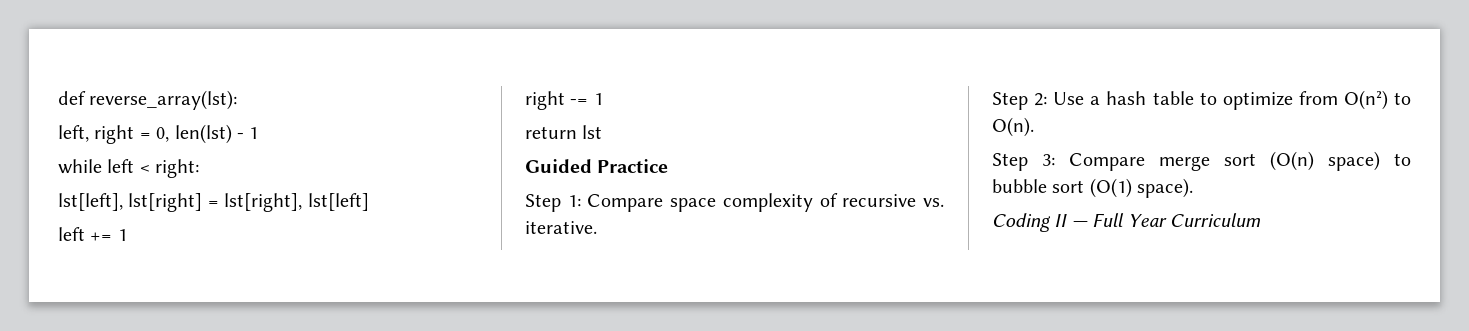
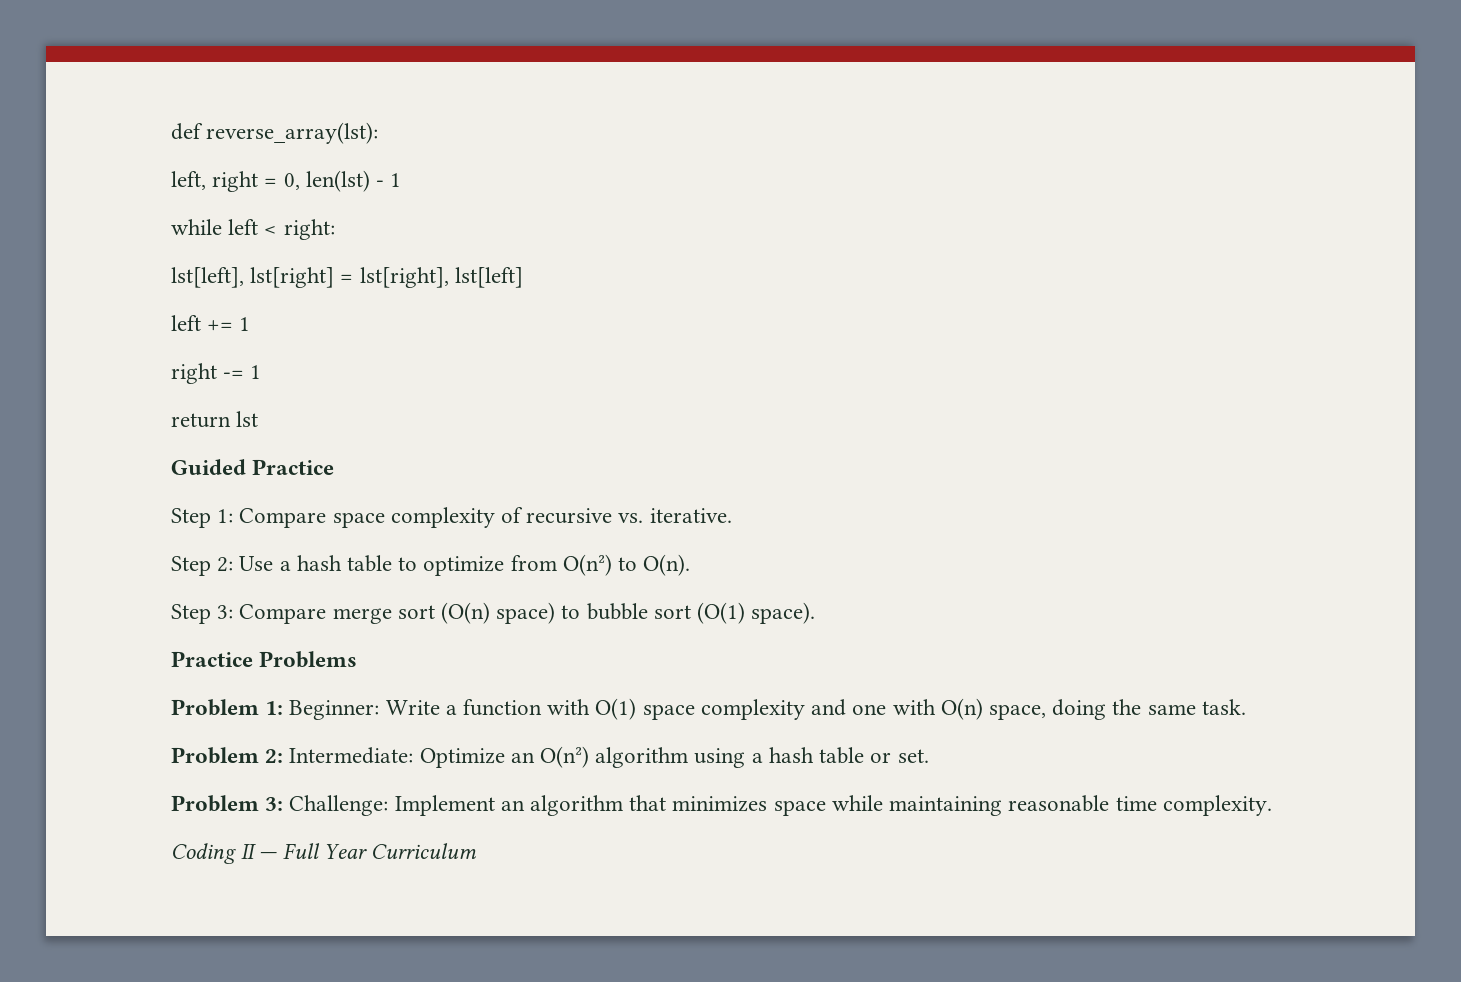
+ Practice Problems
+ Problem 1: Beginner: Write a function with O(1) space complexity and one with O(n) space, doing the same task.
+ Problem 2: Intermediate: Optimize an O(n²) algorithm using a hash table or set.
+ Problem 3: Challenge: Implement an algorithm that minimizes space while maintaining reasonable time complexity.

